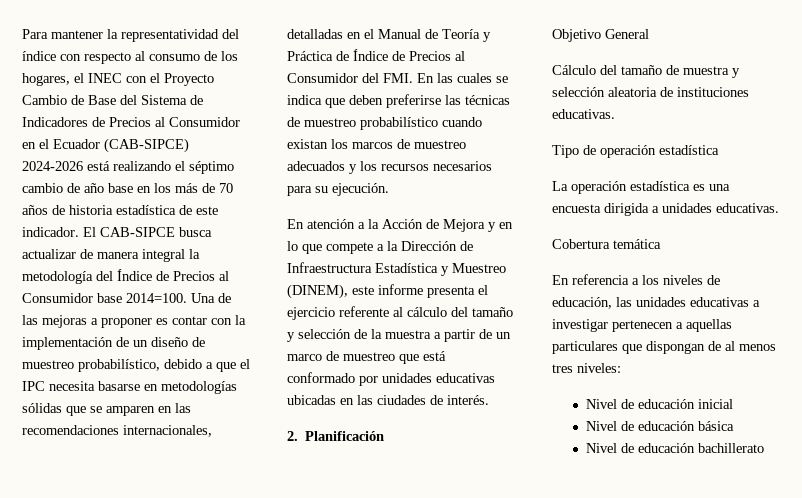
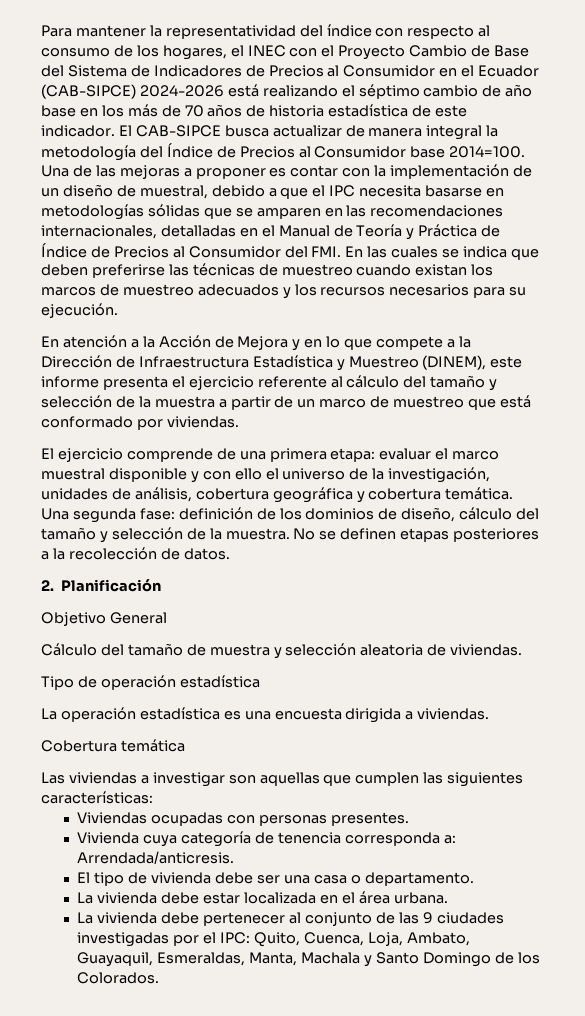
- Una de las mejoras a proponer es contar con la implementación de un diseño de muestreo probabilístico, debido a que el IPC necesita basarse en metodologías sólidas que se amparen en las recomendaciones internacionales, detalladas en el Manual de Teoría y Práctica de Índice de Precios al Consumidor del FMI. En las cuales se indica que deben preferirse las técnicas de muestreo probabilístico cuando existan los marcos de muestreo adecuados y los recursos necesarios para su ejecución.
+ Una de las mejoras a proponer es contar con la implementación de un diseño de muestral, debido a que el IPC necesita basarse en metodologías sólidas que se amparen en las recomendaciones internacionales, detalladas en el Manual de Teoría y Práctica de Índice de Precios al Consumidor del FMI. En las cuales se indica que deben preferirse las técnicas de muestreo cuando existan los marcos de muestreo adecuados y los recursos necesarios para su ejecución.
- En atención a la Acción de Mejora y en lo que compete a la Dirección de Infraestructura Estadística y Muestreo (DINEM), este informe presenta el ejercicio referente al cálculo del tamaño y selección de la muestra a partir de un marco de muestreo que está conformado por unidades educativas ubicadas en las ciudades de interés.
+ En atención a la Acción de Mejora y en lo que compete a la Dirección de Infraestructura Estadística y Muestreo (DINEM), este informe presenta el ejercicio referente al cálculo del tamaño y selección de la muestra a partir de un marco de muestreo que está conformado por viviendas.
+ El ejercicio comprende de una primera etapa: evaluar el marco muestral disponible y con ello el universo de la investigación, unidades de análisis, cobertura geográfica y cobertura temática. Una segunda fase: definición de los dominios de diseño, cálculo del tamaño y selección de la muestra. No se definen etapas posteriores a la recolección de datos.
- Cálculo del tamaño de muestra y selección aleatoria de instituciones educativas.
+ Cálculo del tamaño de muestra y selección aleatoria de viviendas.
- La operación estadística es una encuesta dirigida a unidades educativas.
+ La operación estadística es una encuesta dirigida a viviendas.
- En referencia a los niveles de educación, las unidades educativas a investigar pertenecen a aquellas particulares que dispongan de al menos tres niveles:
- Nivel de educación inicial
- Nivel de educación básica
- Nivel de educación bachillerato
+ Las viviendas a investigar son aquellas que cumplen las siguientes características:
+ Viviendas ocupadas con personas presentes.
+ Vivienda cuya categoría de tenencia corresponda a: Arrendada/anticresis.
+ El tipo de vivienda debe ser una casa o departamento.
+ La vivienda debe estar localizada en el área urbana.
+ La vivienda debe pertenecer al conjunto de las 9 ciudades investigadas por el IPC: Quito, Cuenca, Loja, Ambato, Guayaquil, Esmeraldas, Manta, Machala y Santo Domingo de los Colorados.

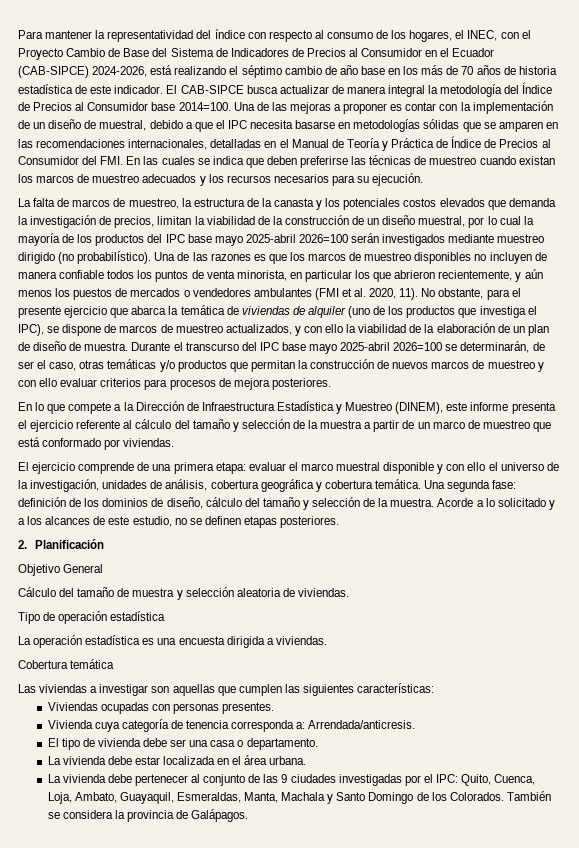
- Para mantener la representatividad del índice con respecto al consumo de los hogares, el INEC con el Proyecto Cambio de Base del Sistema de Indicadores de Precios al Consumidor en el Ecuador (CAB-SIPCE) 2024-2026 está realizando el séptimo cambio de año base en los más de 70 años de historia estadística de este indicador.
+ Para mantener la representatividad del índice con respecto al consumo de los hogares, el INEC, con el Proyecto Cambio de Base del Sistema de Indicadores de Precios al Consumidor en el Ecuador (CAB-SIPCE) 2024-2026, está realizando el séptimo cambio de año base en los más de 70 años de historia estadística de este indicador.
- En atención a la Acción de Mejora y en lo que compete a la Dirección de Infraestructura Estadística y Muestreo (DINEM), este informe presenta el ejercicio referente al cálculo del tamaño y selección de la muestra a partir de un marco de muestreo que está conformado por viviendas.
+ La falta de marcos de muestreo, la estructura de la canasta y los potenciales costos elevados que demanda la investigación de precios, limitan la viabilidad de la construcción de un diseño muestral, por lo cual la mayoría de los productos del IPC base mayo 2025-abril 2026=100 serán investigados mediante muestreo dirigido (no probabilístico). Una de las razones es que los marcos de muestreo disponibles no incluyen de manera confiable todos los puntos de venta minorista, en particular los que abrieron recientemente, y aún menos los puestos de mercados o vendedores ambulantes (FMI et al. 2020, 11). No obstante, para el presente ejercicio que abarca la temática de viviendas de alquiler (uno de los productos que investiga el IPC), se dispone de marcos de muestreo actualizados, y con ello la viabilidad de la elaboración de un plan de diseño de muestra. Durante el transcurso del IPC base mayo 2025-abril 2026=100 se determinarán, de ser el caso, otras temáticas y/o productos que permitan la construcción de nuevos marcos de muestreo y con ello evaluar criterios para procesos de mejora posteriores.
+ En lo que compete a la Dirección de Infraestructura Estadística y Muestreo (DINEM), este informe presenta el ejercicio referente al cálculo del tamaño y selección de la muestra a partir de un marco de muestreo que está conformado por viviendas.
- No se definen etapas posteriores a la recolección de datos.
+ Acorde a lo solicitado y a los alcances de este estudio, no se definen etapas posteriores.
+ También se considera la provincia de Galápagos.

